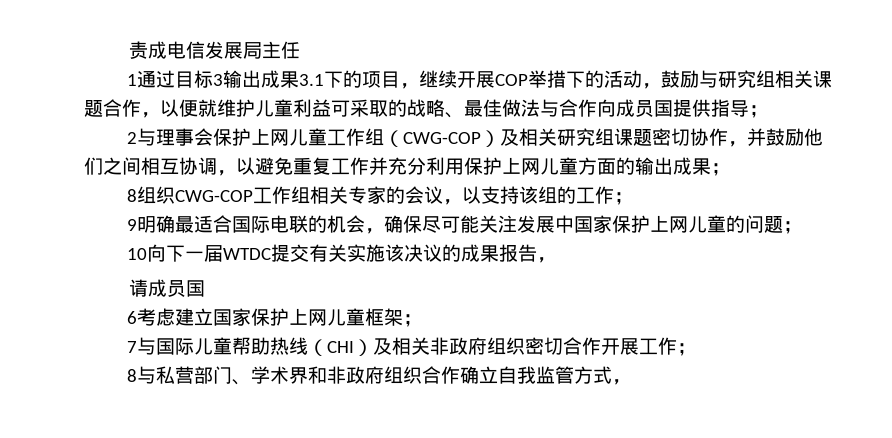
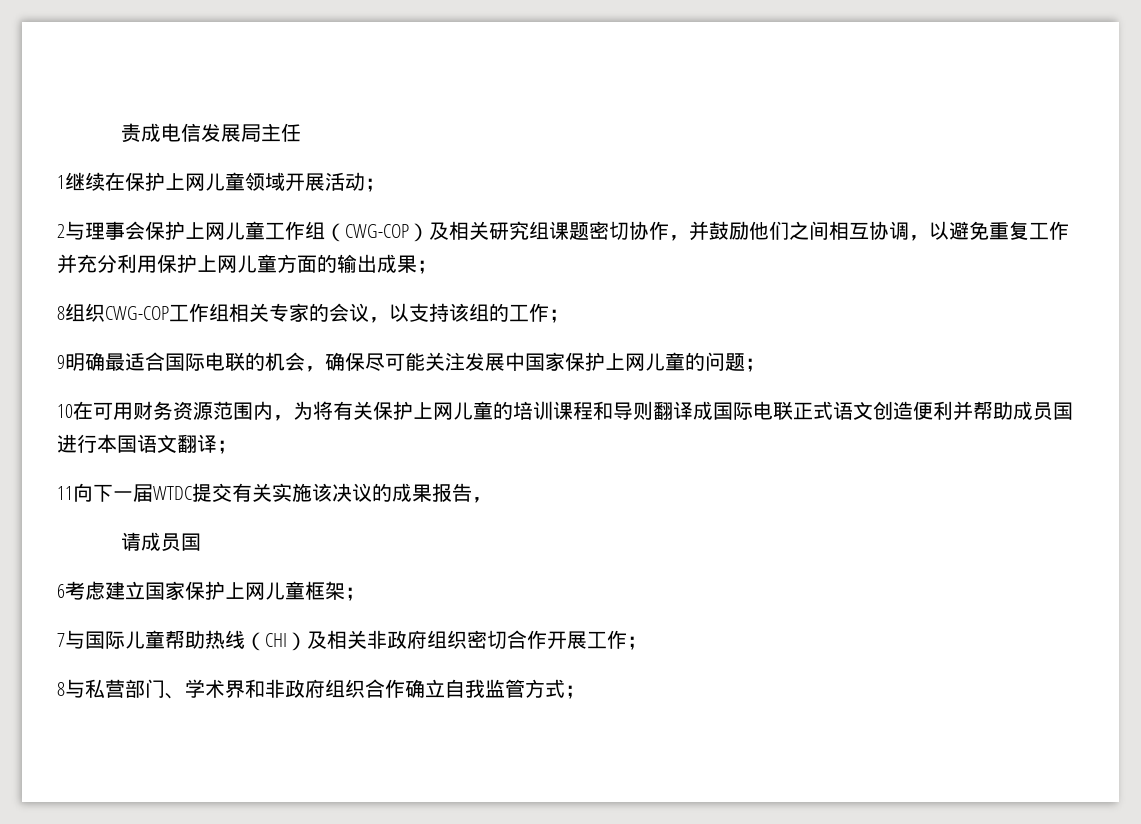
- 1通过目标3输出成果3.1下的项目，继续开展COP举措下的活动，鼓励与研究组相关课题合作，以便就维护儿童利益可采取的战略、最佳做法与合作向成员国提供指导；
+ 1继续在保护上网儿童领域开展活动；
- 10向下一届WTDC提交有关实施该决议的成果报告，
+ 10在可用财务资源范围内，为将有关保护上网儿童的培训课程和导则翻译成国际电联正式语文创造便利并帮助成员国进行本国语文翻译；
+ 11向下一届WTDC提交有关实施该决议的成果报告，
- 8与私营部门、学术界和非政府组织合作确立自我监管方式，
+ 8与私营部门、学术界和非政府组织合作确立自我监管方式；

